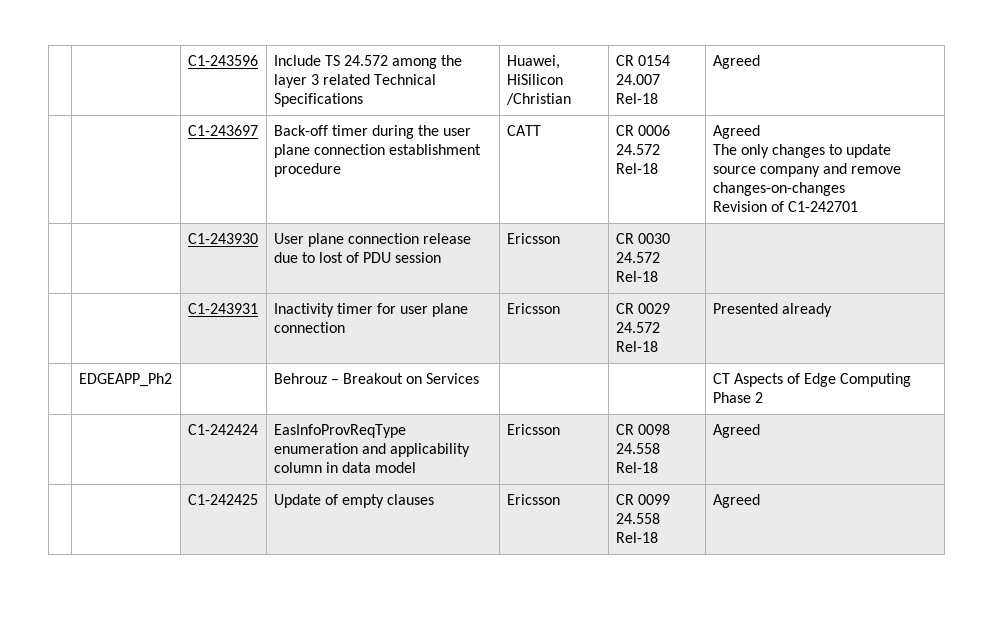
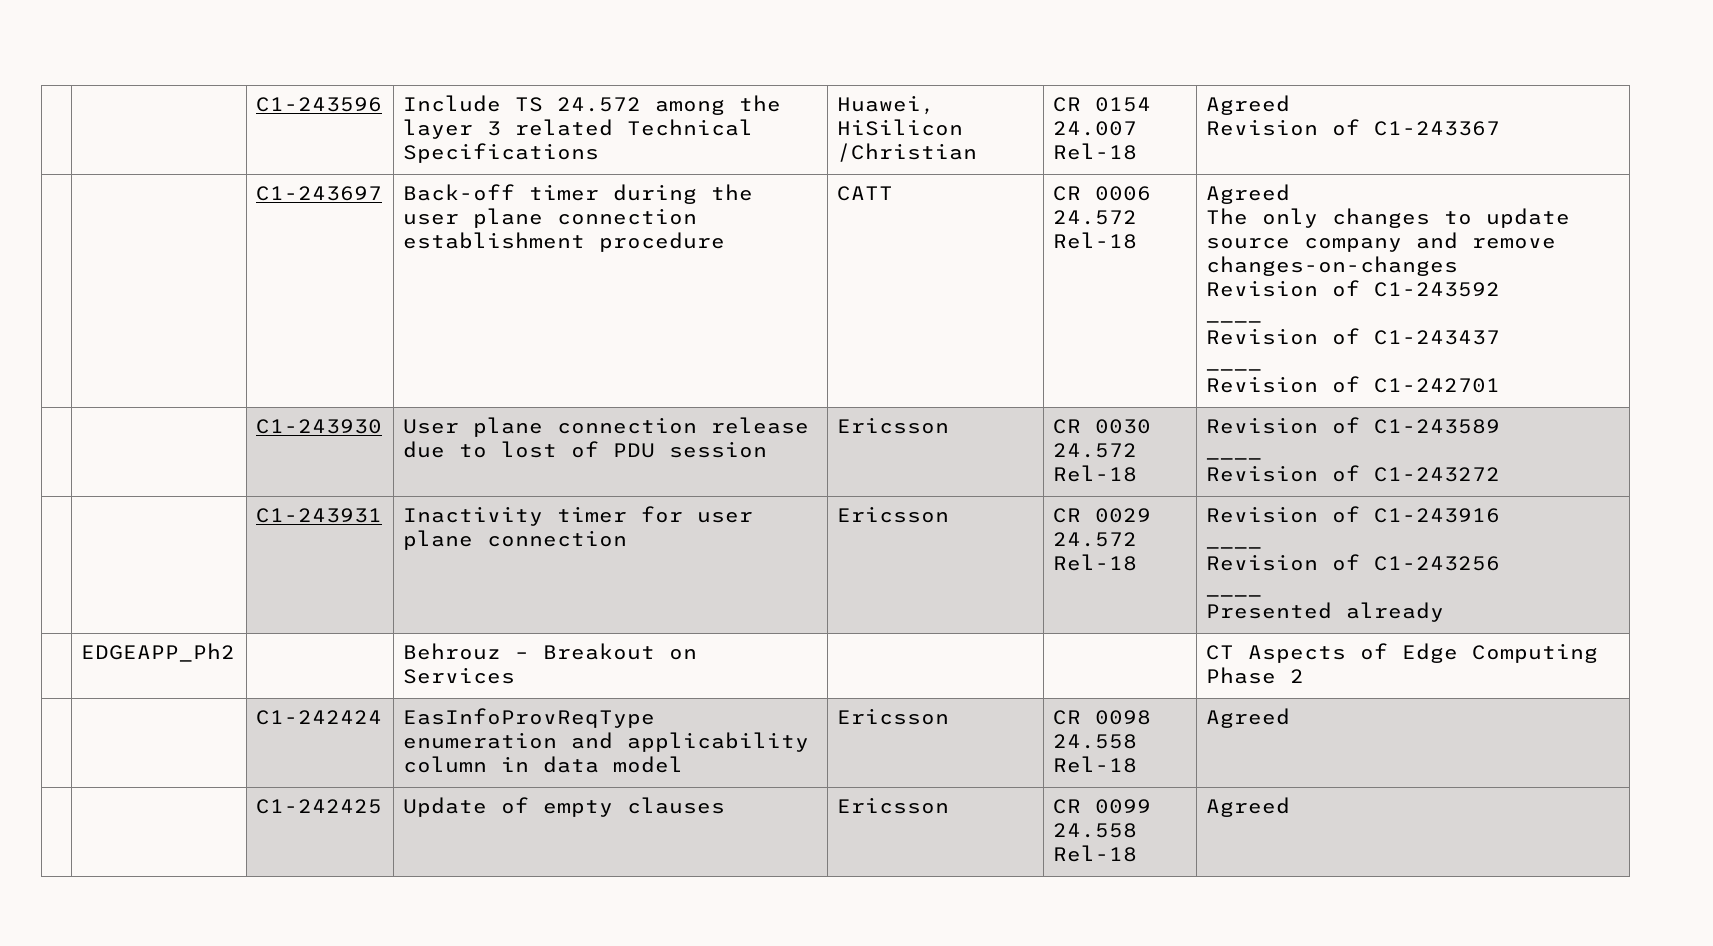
  | | C1-243596 | Include TS 24.572 among the layer 3 related Technical Specifications | Huawei, HiSilicon /Christian | CR 0154 24.007 Rel-18 | Agreed
+ Revision of C1-243367
  | | C1-243697 | Back-off timer during the user plane connection establishment procedure | CATT | CR 0006 24.572 Rel-18 | Agreed
  The only changes to update source company and remove changes-on-changes
+ Revision of C1-243592
+ ____
+ Revision of C1-243437
+ ____
- | | C1-243930 | User plane connection release due to lost of PDU session | Ericsson | CR 0030 24.572 Rel-18 |
+ | | C1-243930 | User plane connection release due to lost of PDU session | Ericsson | CR 0030 24.572 Rel-18 | Revision of C1-243589
+ ____
+ Revision of C1-243272
- | | C1-243931 | Inactivity timer for user plane connection | Ericsson | CR 0029 24.572 Rel-18 | Presented already
+ | | C1-243931 | Inactivity timer for user plane connection | Ericsson | CR 0029 24.572 Rel-18 | Revision of C1-243916
+ ____
+ Revision of C1-243256
+ ____
+ Presented already

